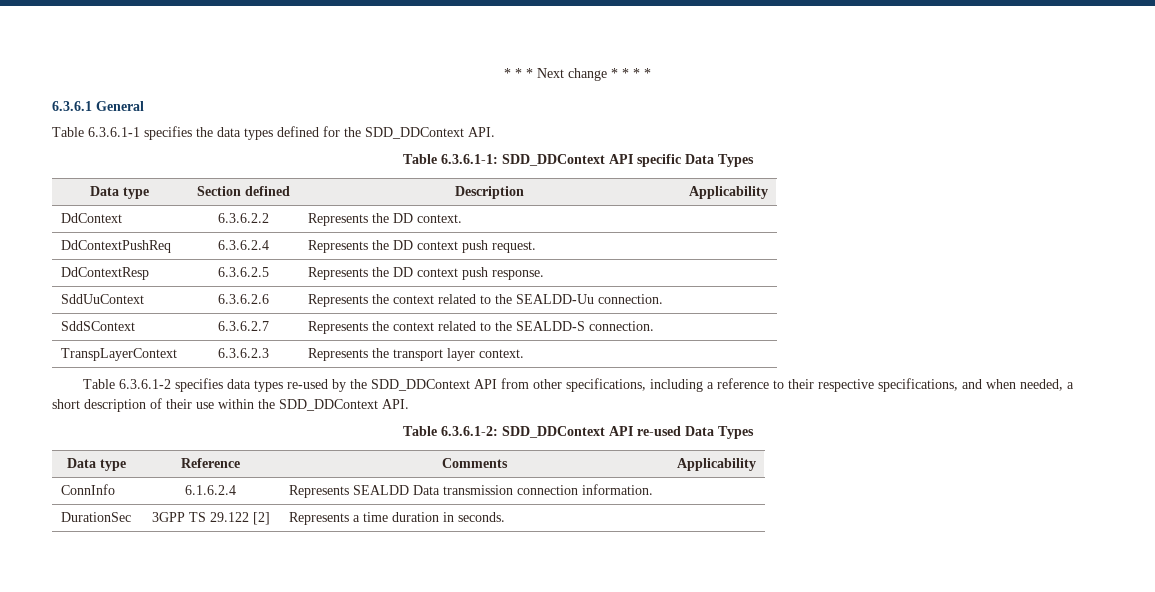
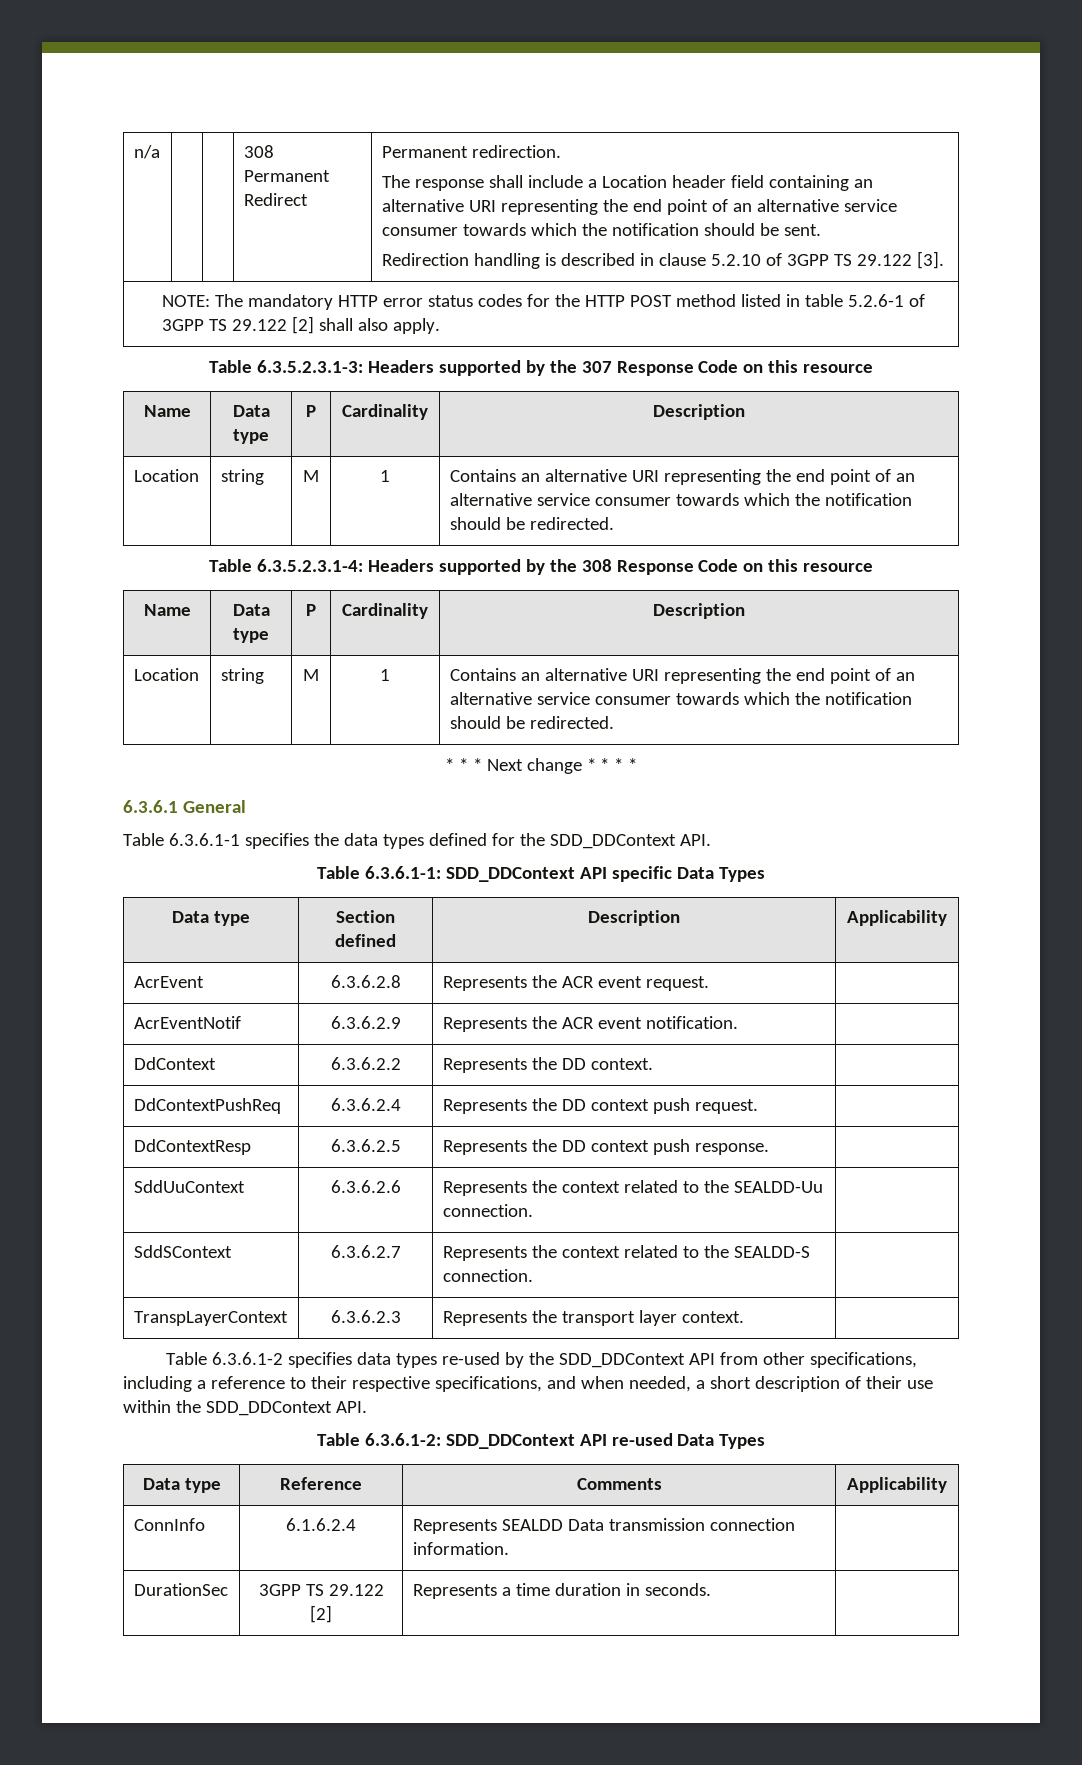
+ n/a | | | 308 Permanent Redirect | Permanent redirection.
+ The response shall include a Location header field containing an alternative URI representing the end point of an alternative service consumer towards which the notification should be sent.
+ Redirection handling is described in clause 5.2.10 of 3GPP TS 29.122 [3].
+ NOTE: The mandatory HTTP error status codes for the HTTP POST method listed in table 5.2.6-1 of 3GPP TS 29.122 [2] shall also apply.
+ Table 6.3.5.2.3.1-3: Headers supported by the 307 Response Code on this resource
+ Name | Data type | P | Cardinality | Description
+ Location | string | M | 1 | Contains an alternative URI representing the end point of an alternative service consumer towards which the notification should be redirected.
+ Table 6.3.5.2.3.1-4: Headers supported by the 308 Response Code on this resource
+ Name | Data type | P | Cardinality | Description
+ Location | string | M | 1 | Contains an alternative URI representing the end point of an alternative service consumer towards which the notification should be redirected.
+ AcrEvent | 6.3.6.2.8 | Represents the ACR event request. |
+ AcrEventNotif | 6.3.6.2.9 | Represents the ACR event notification. |

